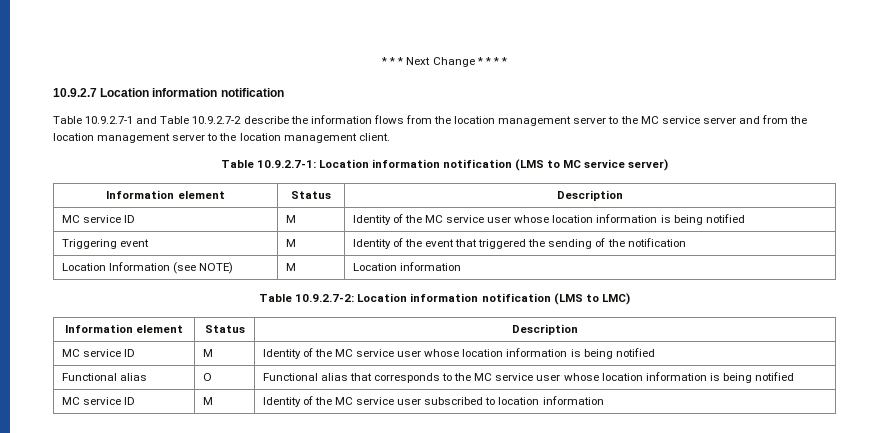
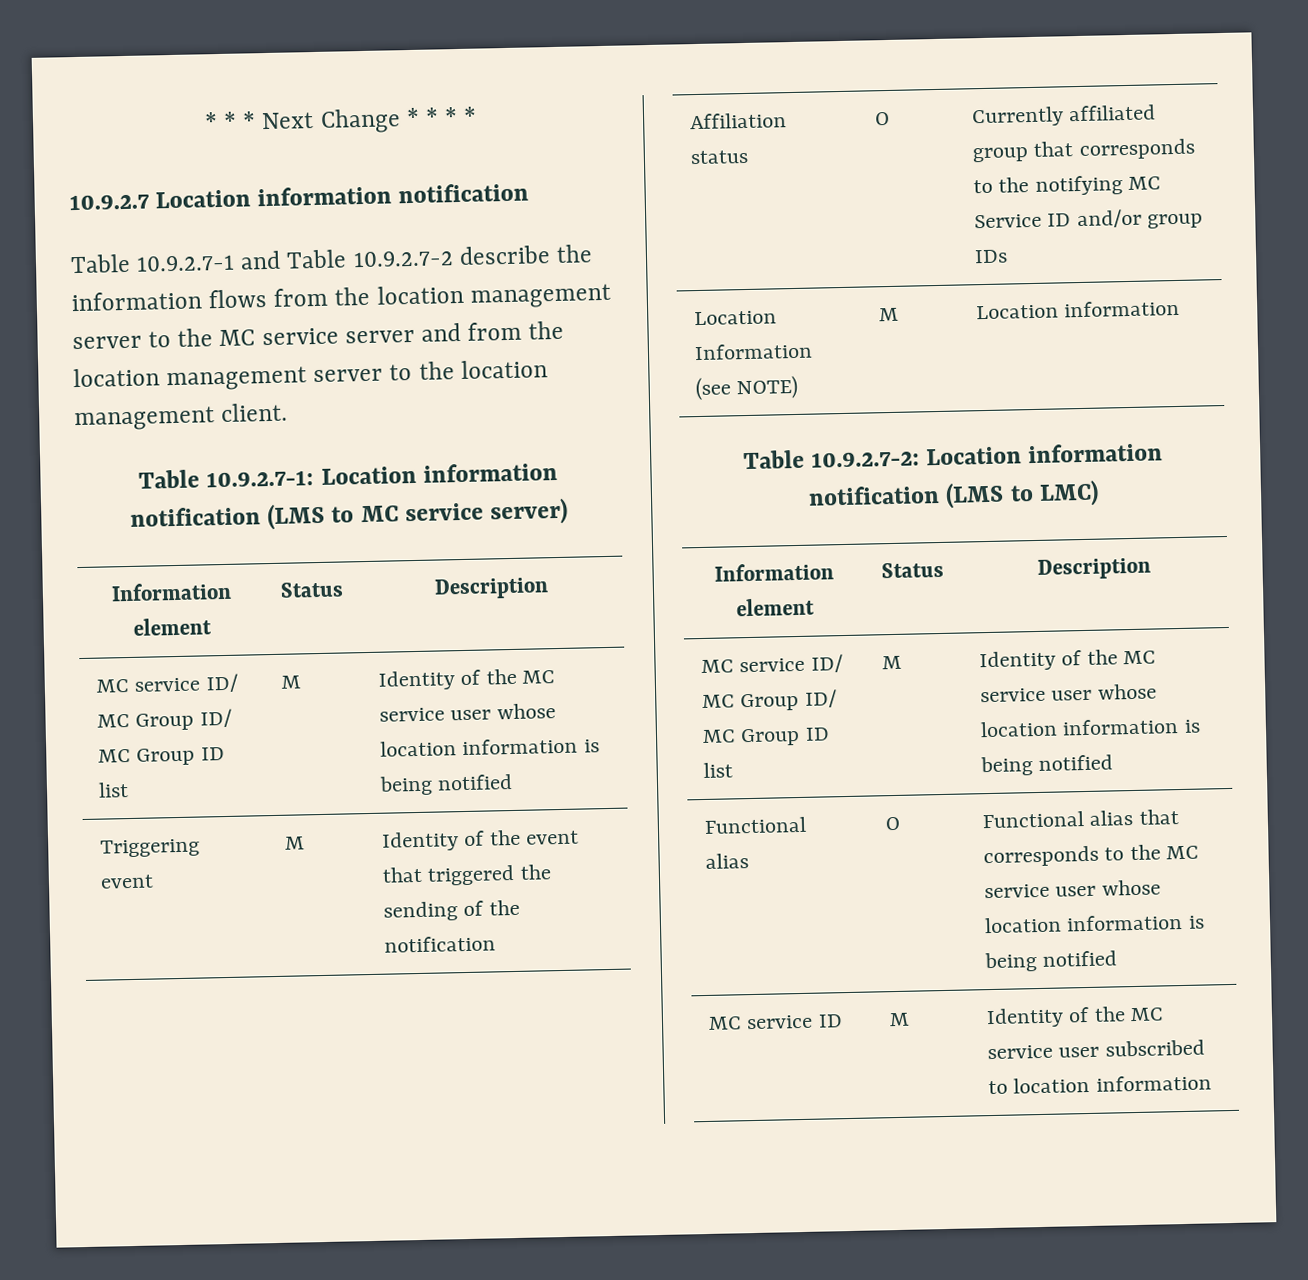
  Table 10.9.2.7-1: Location information notification (LMS to MC service server)
  Information element | Status | Description
- MC service ID | M | Identity of the MC service user whose location information is being notified
+ MC service ID/ MC Group ID/ MC Group ID list | M | Identity of the MC service user whose location information is being notified
+ Affiliation status | O | Currently affiliated group that corresponds to the notifying MC Service ID and/or group IDs
  Table 10.9.2.7-2: Location information notification (LMS to LMC)
  Information element | Status | Description
- MC service ID | M | Identity of the MC service user whose location information is being notified
+ MC service ID/ MC Group ID/ MC Group ID list | M | Identity of the MC service user whose location information is being notified

